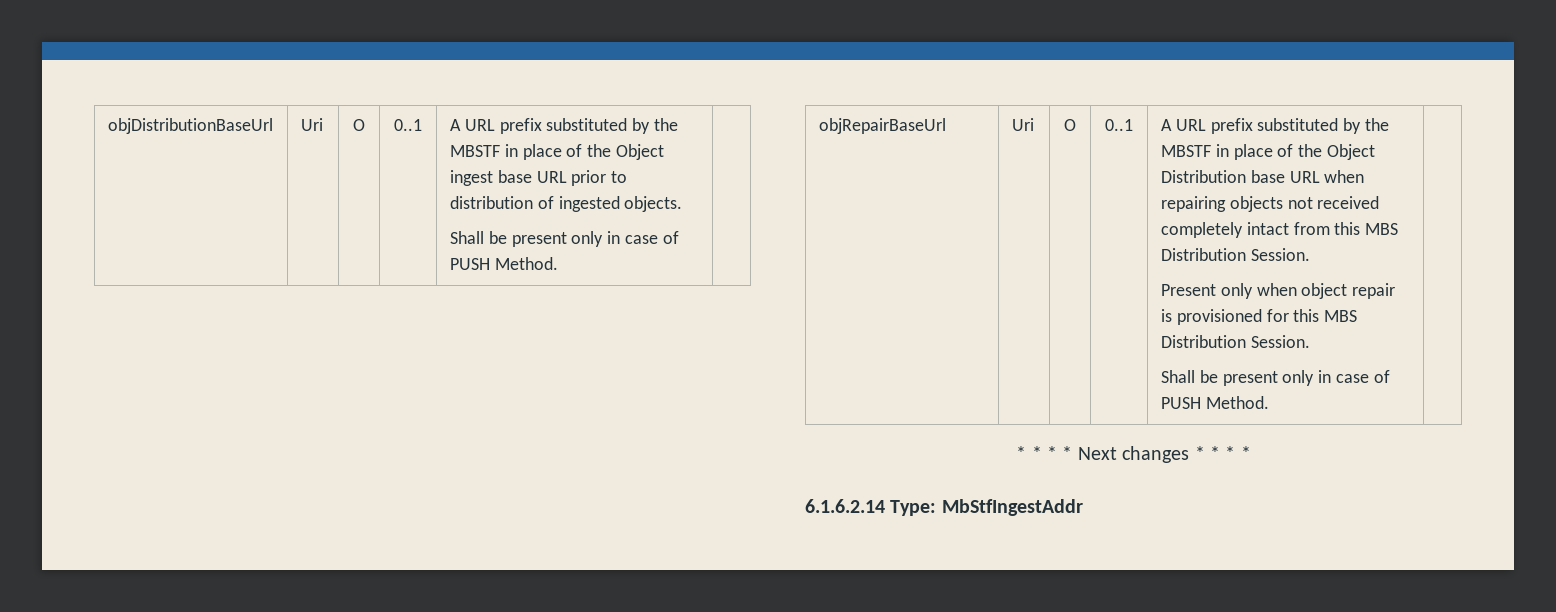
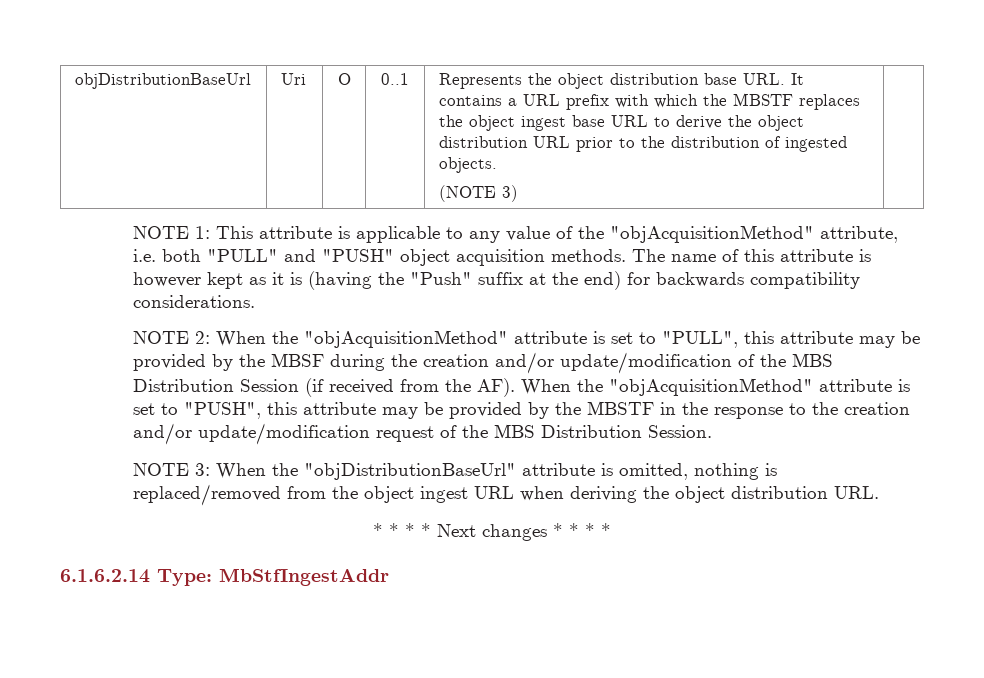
- objDistributionBaseUrl | Uri | O | 0..1 | A URL prefix substituted by the MBSTF in place of the Object ingest base URL prior to distribution of ingested objects.
- Shall be present only in case of PUSH Method. |
- objRepairBaseUrl | Uri | O | 0..1 | A URL prefix substituted by the MBSTF in place of the Object Distribution base URL when repairing objects not received completely intact from this MBS Distribution Session.
- Present only when object repair is provisioned for this MBS Distribution Session.
- Shall be present only in case of PUSH Method.
+ objDistributionBaseUrl | Uri | O | 0..1 | Represents the object distribution base URL. It contains a URL prefix with which the MBSTF replaces the object ingest base URL to derive the object distribution URL prior to the distribution of ingested objects.
+ (NOTE 3) |
+ NOTE 1: This attribute is applicable to any value of the "objAcquisitionMethod" attribute, i.e. both "PULL" and "PUSH" object acquisition methods. The name of this attribute is however kept as it is (having the "Push" suffix at the end) for backwards compatibility considerations.
+ NOTE 2: When the "objAcquisitionMethod" attribute is set to "PULL", this attribute may be provided by the MBSF during the creation and/or update/modification of the MBS Distribution Session (if received from the AF). When the "objAcquisitionMethod" attribute is set to "PUSH", this attribute may be provided by the MBSTF in the response to the creation and/or update/modification request of the MBS Distribution Session.
+ NOTE 3: When the "objDistributionBaseUrl" attribute is omitted, nothing is replaced/removed from the object ingest URL when deriving the object distribution URL.

